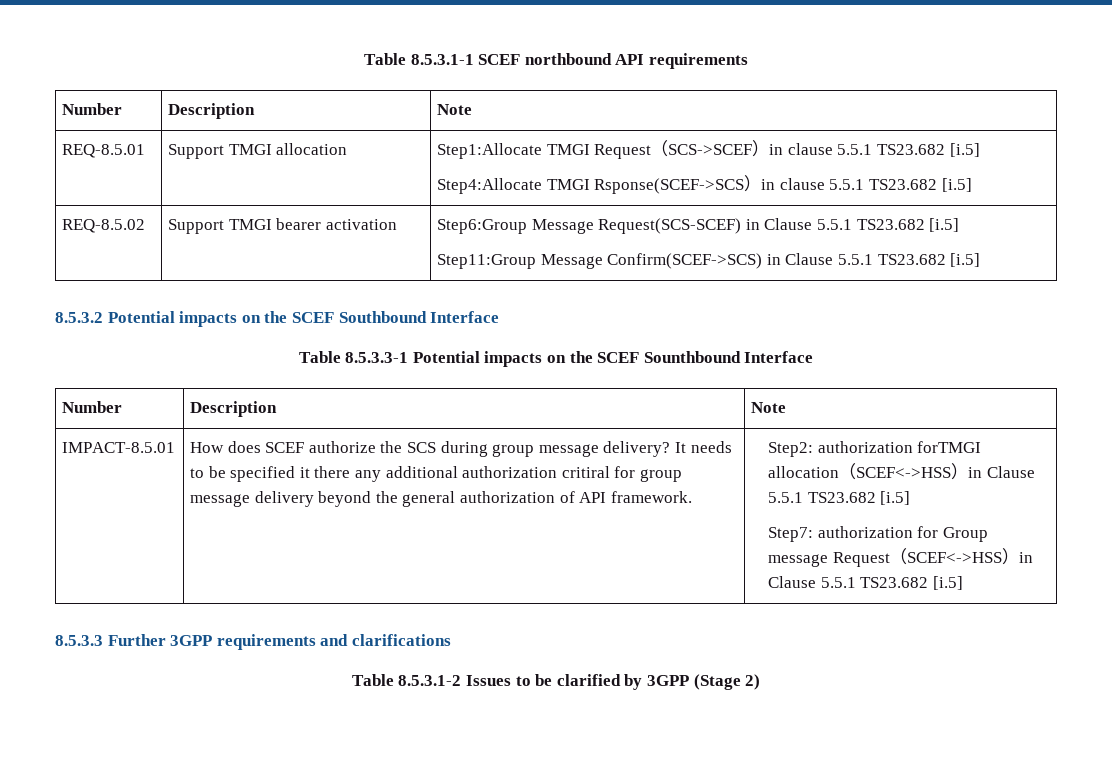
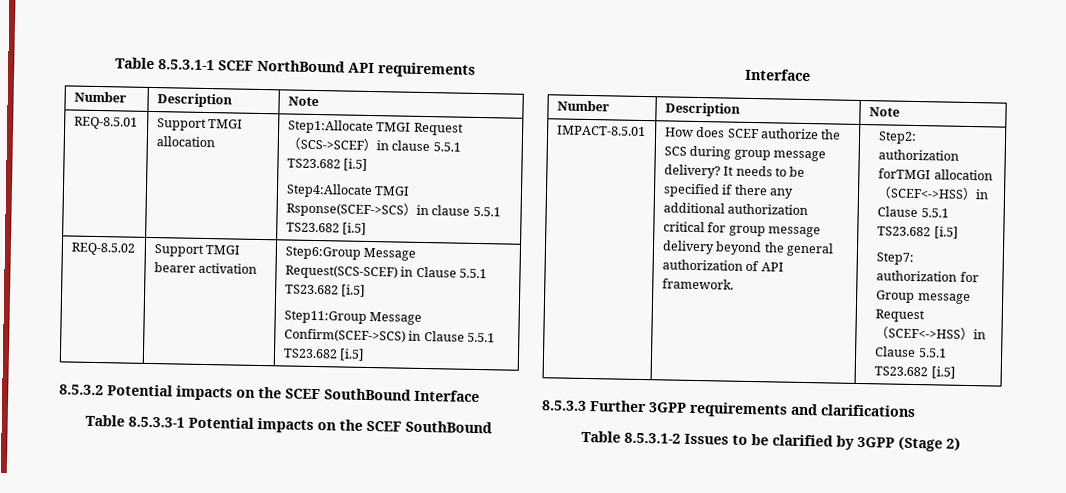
- Table 8.5.3.1-1 SCEF northbound API requirements
+ Table 8.5.3.1-1 SCEF NorthBound API requirements
- 8.5.3.2 Potential impacts on the SCEF Southbound Interface
+ 8.5.3.2 Potential impacts on the SCEF SouthBound Interface
- Table 8.5.3.3-1 Potential impacts on the SCEF Sounthbound Interface
+ Table 8.5.3.3-1 Potential impacts on the SCEF SouthBound Interface
- It needs to be specified it there any additional authorization critiral for group message delivery beyond the general authorization of API framework.
+ It needs to be specified if there any additional authorization critical for group message delivery beyond the general authorization of API framework.

